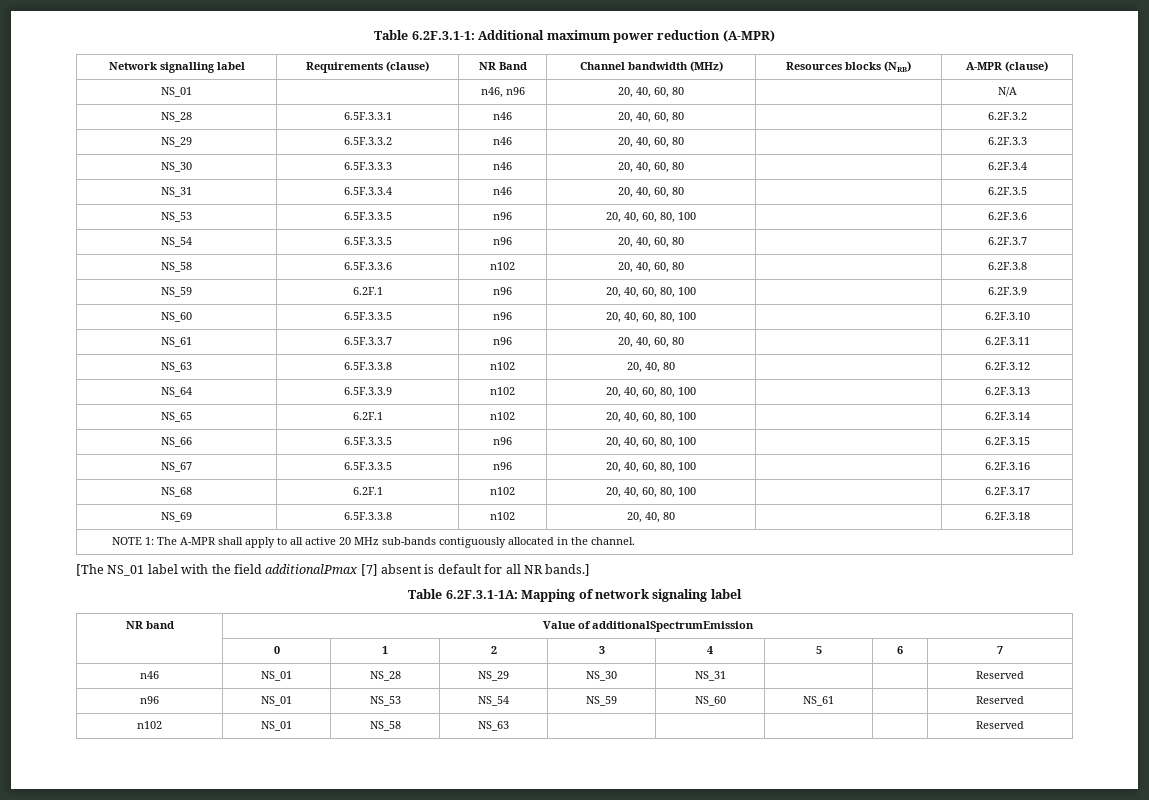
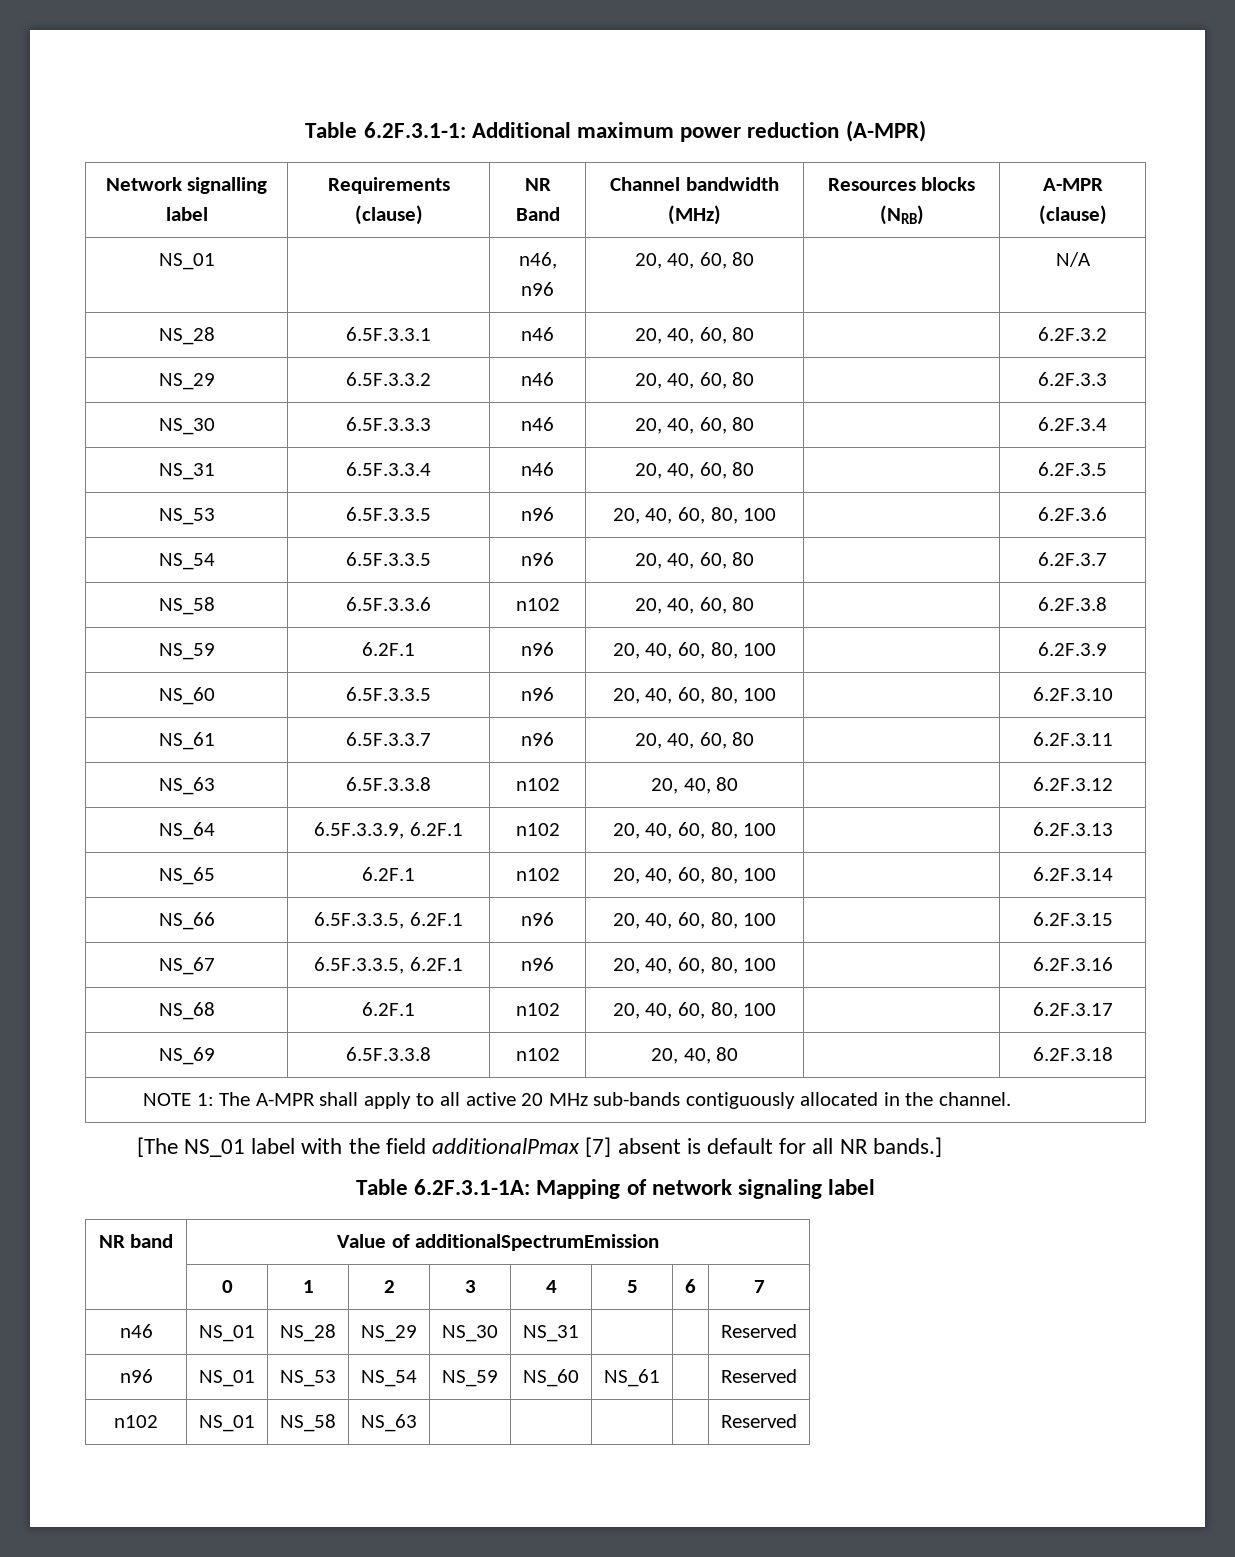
- NS_64 | 6.5F.3.3.9 | n102 | 20, 40, 60, 80, 100 | | 6.2F.3.13
+ NS_64 | 6.5F.3.3.9, 6.2F.1 | n102 | 20, 40, 60, 80, 100 | | 6.2F.3.13
- NS_66 | 6.5F.3.3.5 | n96 | 20, 40, 60, 80, 100 | | 6.2F.3.15
+ NS_66 | 6.5F.3.3.5, 6.2F.1 | n96 | 20, 40, 60, 80, 100 | | 6.2F.3.15
- NS_67 | 6.5F.3.3.5 | n96 | 20, 40, 60, 80, 100 | | 6.2F.3.16
+ NS_67 | 6.5F.3.3.5, 6.2F.1 | n96 | 20, 40, 60, 80, 100 | | 6.2F.3.16

